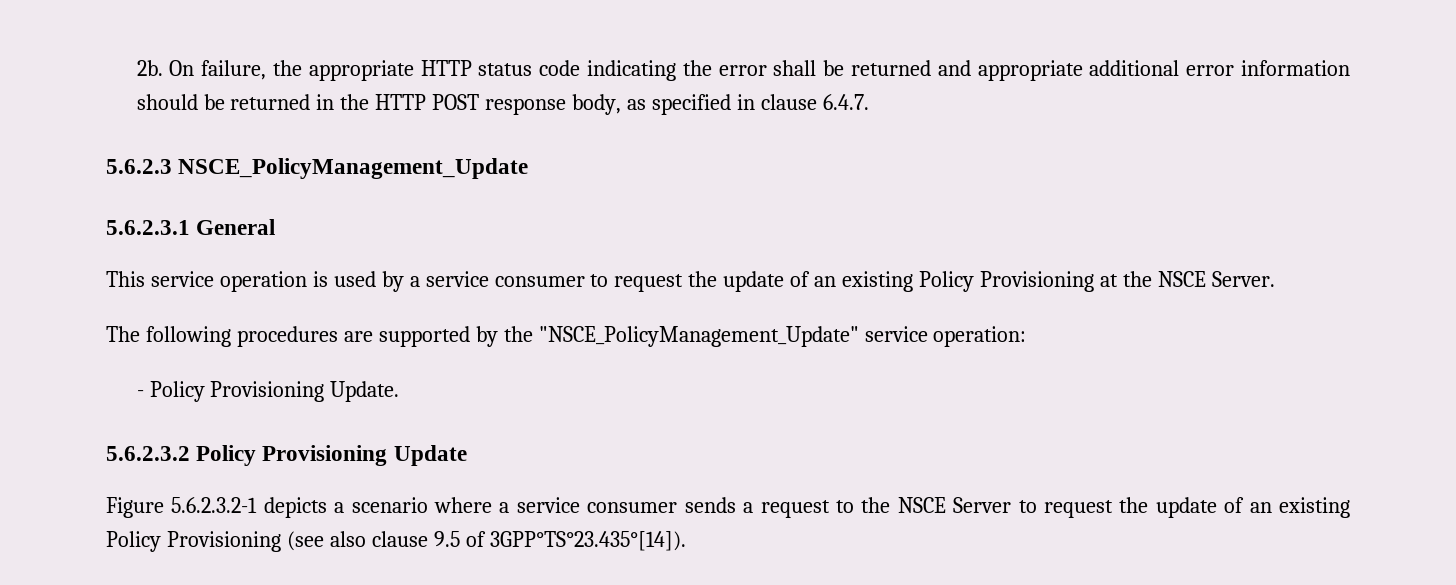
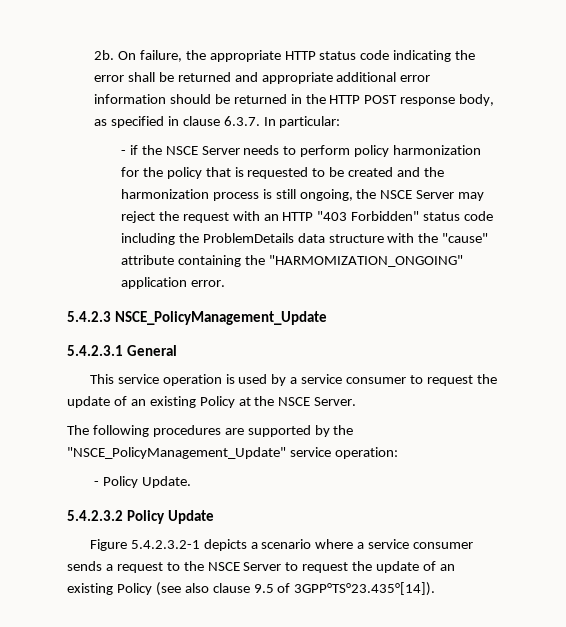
- On failure, the appropriate HTTP status code indicating the error shall be returned and appropriate additional error information should be returned in the HTTP POST response body, as specified in clause 6.4.7.
- 5.6.2.3 NSCE_PolicyManagement_Update
+ On failure, the appropriate HTTP status code indicating the error shall be returned and appropriate additional error information should be returned in the HTTP POST response body, as specified in clause 6.3.7. In particular:
+ - if the NSCE Server needs to perform policy harmonization for the policy that is requested to be created and the harmonization process is still ongoing, the NSCE Server may reject the request with an HTTP "403 Forbidden" status code including the ProblemDetails data structure with the "cause" attribute containing the "HARMOMIZATION_ONGOING" application error.
+ 5.4.2.3 NSCE_PolicyManagement_Update
- 5.6.2.3.1 General
+ 5.4.2.3.1 General
- This service operation is used by a service consumer to request the update of an existing Policy Provisioning at the NSCE Server.
+ This service operation is used by a service consumer to request the update of an existing Policy at the NSCE Server.
- - Policy Provisioning Update.
+ - Policy Update.
- 5.6.2.3.2 Policy Provisioning Update
+ 5.4.2.3.2 Policy Update
- Figure 5.6.2.3.2-1 depicts a scenario where a service consumer sends a request to the NSCE Server to request the update of an existing Policy Provisioning (see also clause 9.5 of 3GPP°TS°23.435°[14]).
+ Figure 5.4.2.3.2-1 depicts a scenario where a service consumer sends a request to the NSCE Server to request the update of an existing Policy (see also clause 9.5 of 3GPP°TS°23.435°[14]).

